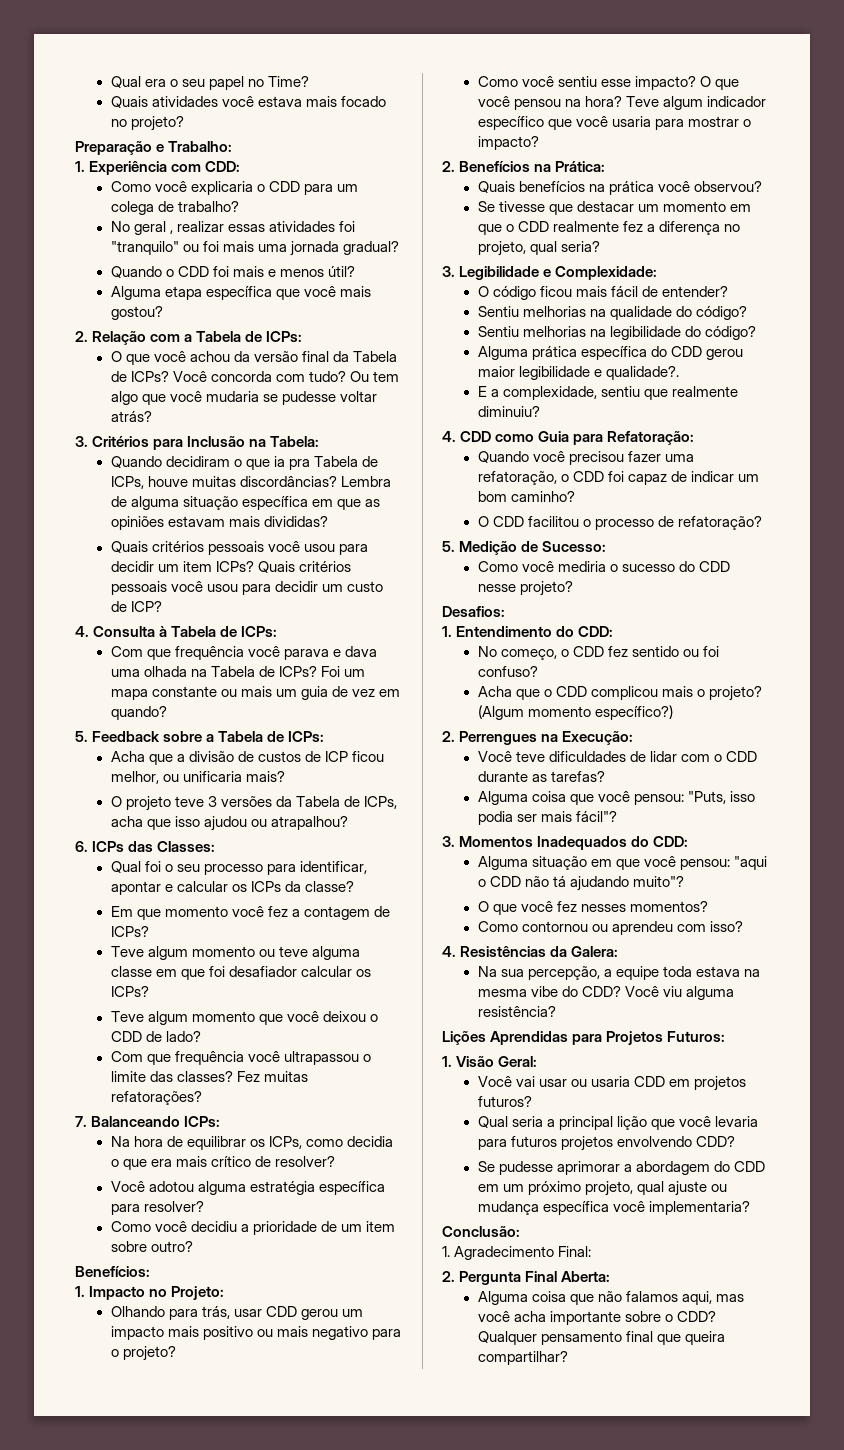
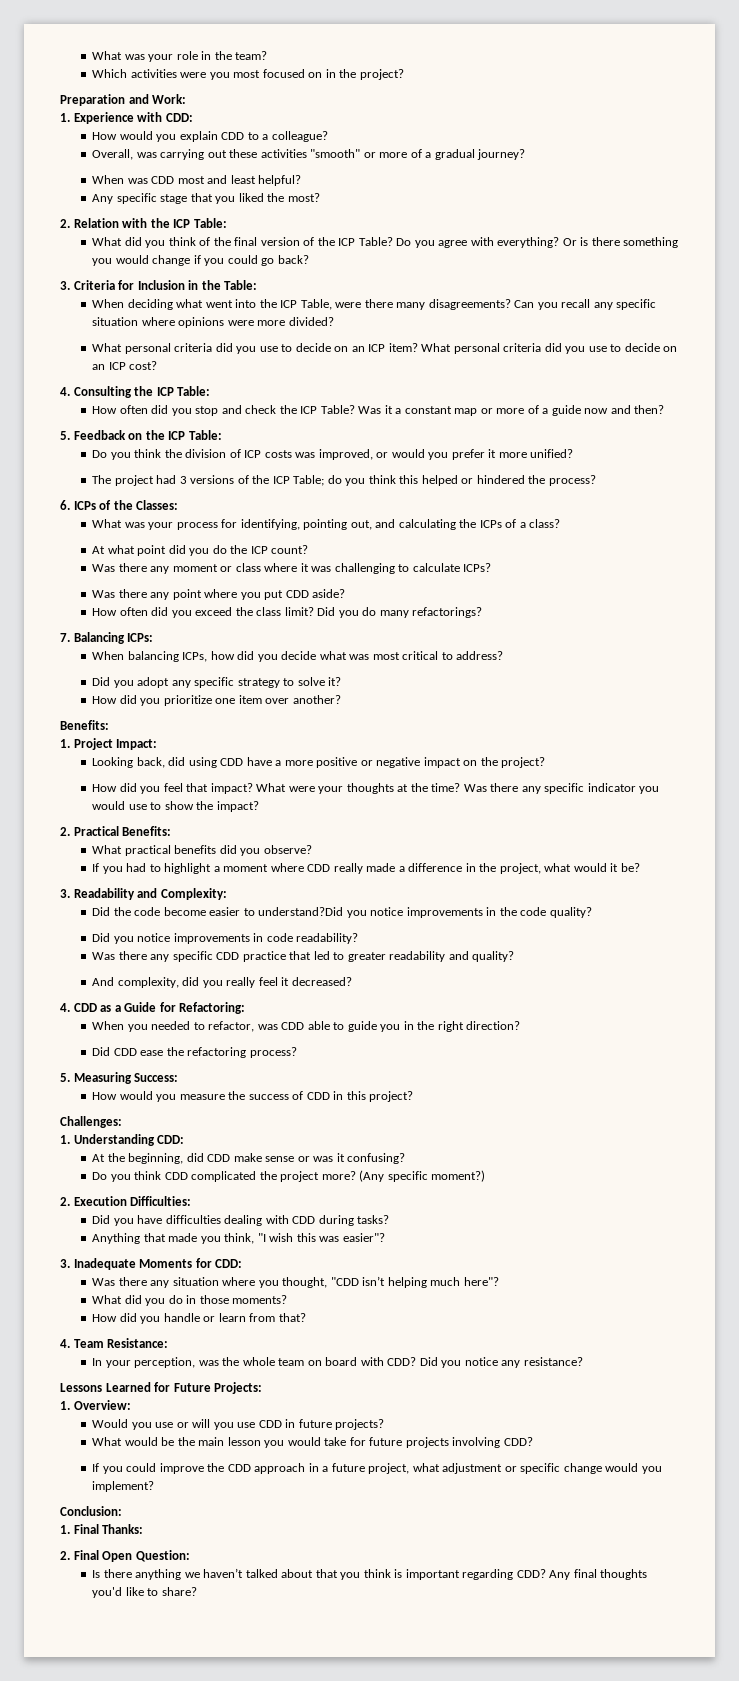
- Qual era o seu papel no Time?
- Quais atividades você estava mais focado no projeto?
- Preparação e Trabalho:
- 1. Experiência com CDD:
- Como você explicaria o CDD para um colega de trabalho?
- No geral , realizar essas atividades foi "tranquilo" ou foi mais uma jornada gradual?
- Quando o CDD foi mais e menos útil?
- Alguma etapa específica que você mais gostou?
- 2. Relação com a Tabela de ICPs:
- O que você achou da versão final da Tabela de ICPs? Você concorda com tudo? Ou tem algo que você mudaria se pudesse voltar atrás?
- 3. Critérios para Inclusão na Tabela:
- Quando decidiram o que ia pra Tabela de ICPs, houve muitas discordâncias? Lembra de alguma situação específica em que as opiniões estavam mais divididas?
- Quais critérios pessoais você usou para decidir um item ICPs? Quais critérios pessoais você usou para decidir um custo de ICP?
- 4. Consulta à Tabela de ICPs:
- Com que frequência você parava e dava uma olhada na Tabela de ICPs? Foi um mapa constante ou mais um guia de vez em quando?
- 5. Feedback sobre a Tabela de ICPs:
- Acha que a divisão de custos de ICP ficou melhor, ou unificaria mais?
- O projeto teve 3 versões da Tabela de ICPs, acha que isso ajudou ou atrapalhou?
+ What was your role in the team?
+ Which activities were you most focused on in the project?
+ Preparation and Work:
+ 1. Experience with CDD:
+ How would you explain CDD to a colleague?
+ Overall, was carrying out these activities "smooth" or more of a gradual journey?
+ When was CDD most and least helpful?
+ Any specific stage that you liked the most?
+ 2. Relation with the ICP Table:
+ What did you think of the final version of the ICP Table? Do you agree with everything? Or is there something you would change if you could go back?
+ 3. Criteria for Inclusion in the Table:
+ When deciding what went into the ICP Table, were there many disagreements? Can you recall any specific situation where opinions were more divided?
+ What personal criteria did you use to decide on an ICP item? What personal criteria did you use to decide on an ICP cost?
+ 4. Consulting the ICP Table:
+ How often did you stop and check the ICP Table? Was it a constant map or more of a guide now and then?
+ 5. Feedback on the ICP Table:
+ Do you think the division of ICP costs was improved, or would you prefer it more unified?
+ The project had 3 versions of the ICP Table; do you think this helped or hindered the process?
- 6. ICPs das Classes:
+ 6. ICPs of the Classes:
- Qual foi o seu processo para identificar, apontar e calcular os ICPs da classe?
- Em que momento você fez a contagem de ICPs?
- Teve algum momento ou teve alguma classe em que foi desafiador calcular os ICPs?
- Teve algum momento que você deixou o CDD de lado?
- Com que frequência você ultrapassou o limite das classes? Fez muitas refatorações?
+ What was your process for identifying, pointing out, and calculating the ICPs of a class?
+ At what point did you do the ICP count?
+ Was there any moment or class where it was challenging to calculate ICPs?
+ Was there any point where you put CDD aside?
+ How often did you exceed the class limit? Did you do many refactorings?
- 7. Balanceando ICPs:
- Na hora de equilibrar os ICPs, como decidia o que era mais crítico de resolver?
- Você adotou alguma estratégia específica para resolver?
- Como você decidiu a prioridade de um item sobre outro?
- Benefícios:
- 1. Impacto no Projeto:
- Olhando para trás, usar CDD gerou um impacto mais positivo ou mais negativo para o projeto?
- Como você sentiu esse impacto? O que você pensou na hora? Teve algum indicador específico que você usaria para mostrar o impacto?
- 2. Benefícios na Prática:
- Quais benefícios na prática você observou?
- Se tivesse que destacar um momento em que o CDD realmente fez a diferença no projeto, qual seria?
- 3. Legibilidade e Complexidade:
- O código ficou mais fácil de entender?
- Sentiu melhorias na qualidade do código?
- Sentiu melhorias na legibilidade do código?
- Alguma prática específica do CDD gerou maior legibilidade e qualidade?.
- E a complexidade, sentiu que realmente diminuiu?
- 4. CDD como Guia para Refatoração:
- Quando você precisou fazer uma refatoração, o CDD foi capaz de indicar um bom caminho?
- O CDD facilitou o processo de refatoração?
- 5. Medição de Sucesso:
- Como você mediria o sucesso do CDD nesse projeto?
- Desafios:
- 1. Entendimento do CDD:
- No começo, o CDD fez sentido ou foi confuso?
- Acha que o CDD complicou mais o projeto? (Algum momento específico?)
- 2. Perrengues na Execução:
- Você teve dificuldades de lidar com o CDD durante as tarefas?
- Alguma coisa que você pensou: "Puts, isso podia ser mais fácil"?
- 3. Momentos Inadequados do CDD:
- Alguma situação em que você pensou: "aqui o CDD não tá ajudando muito"?
- O que você fez nesses momentos?
- Como contornou ou aprendeu com isso?
- 4. Resistências da Galera:
- Na sua percepção, a equipe toda estava na mesma vibe do CDD? Você viu alguma resistência?
- Lições Aprendidas para Projetos Futuros:
- 1. Visão Geral:
- Você vai usar ou usaria CDD em projetos futuros?
- Qual seria a principal lição que você levaria para futuros projetos envolvendo CDD?
- Se pudesse aprimorar a abordagem do CDD em um próximo projeto, qual ajuste ou mudança específica você implementaria?
- Conclusão:
- 1. Agradecimento Final:
- 2. Pergunta Final Aberta:
- Alguma coisa que não falamos aqui, mas você acha importante sobre o CDD? Qualquer pensamento final que queira compartilhar?
+ 7. Balancing ICPs:
+ When balancing ICPs, how did you decide what was most critical to address?
+ Did you adopt any specific strategy to solve it?
+ How did you prioritize one item over another?
+ Benefits:
+ 1. Project Impact:
+ Looking back, did using CDD have a more positive or negative impact on the project?
+ How did you feel that impact? What were your thoughts at the time? Was there any specific indicator you would use to show the impact?
+ 2. Practical Benefits:
+ What practical benefits did you observe?
+ If you had to highlight a moment where CDD really made a difference in the project, what would it be?
+ 3. Readability and Complexity:
+ Did the code become easier to understand?Did you notice improvements in the code quality?
+ Did you notice improvements in code readability?
+ Was there any specific CDD practice that led to greater readability and quality?
+ And complexity, did you really feel it decreased?
+ 4. CDD as a Guide for Refactoring:
+ When you needed to refactor, was CDD able to guide you in the right direction?
+ Did CDD ease the refactoring process?
+ 5. Measuring Success:
+ How would you measure the success of CDD in this project?
+ Challenges:
+ 1. Understanding CDD:
+ At the beginning, did CDD make sense or was it confusing?
+ Do you think CDD complicated the project more? (Any specific moment?)
+ 2. Execution Difficulties:
+ Did you have difficulties dealing with CDD during tasks?
+ Anything that made you think, "I wish this was easier"?
+ 3. Inadequate Moments for CDD:
+ Was there any situation where you thought, "CDD isn’t helping much here"?
+ What did you do in those moments?
+ How did you handle or learn from that?
+ 4. Team Resistance:
+ In your perception, was the whole team on board with CDD? Did you notice any resistance?
+ Lessons Learned for Future Projects:
+ 1. Overview:
+ Would you use or will you use CDD in future projects?
+ What would be the main lesson you would take for future projects involving CDD?
+ If you could improve the CDD approach in a future project, what adjustment or specific change would you implement?
+ Conclusion:
+ 1. Final Thanks:
+ 2. Final Open Question:
+ Is there anything we haven’t talked about that you think is important regarding CDD? Any final thoughts you'd like to share?

